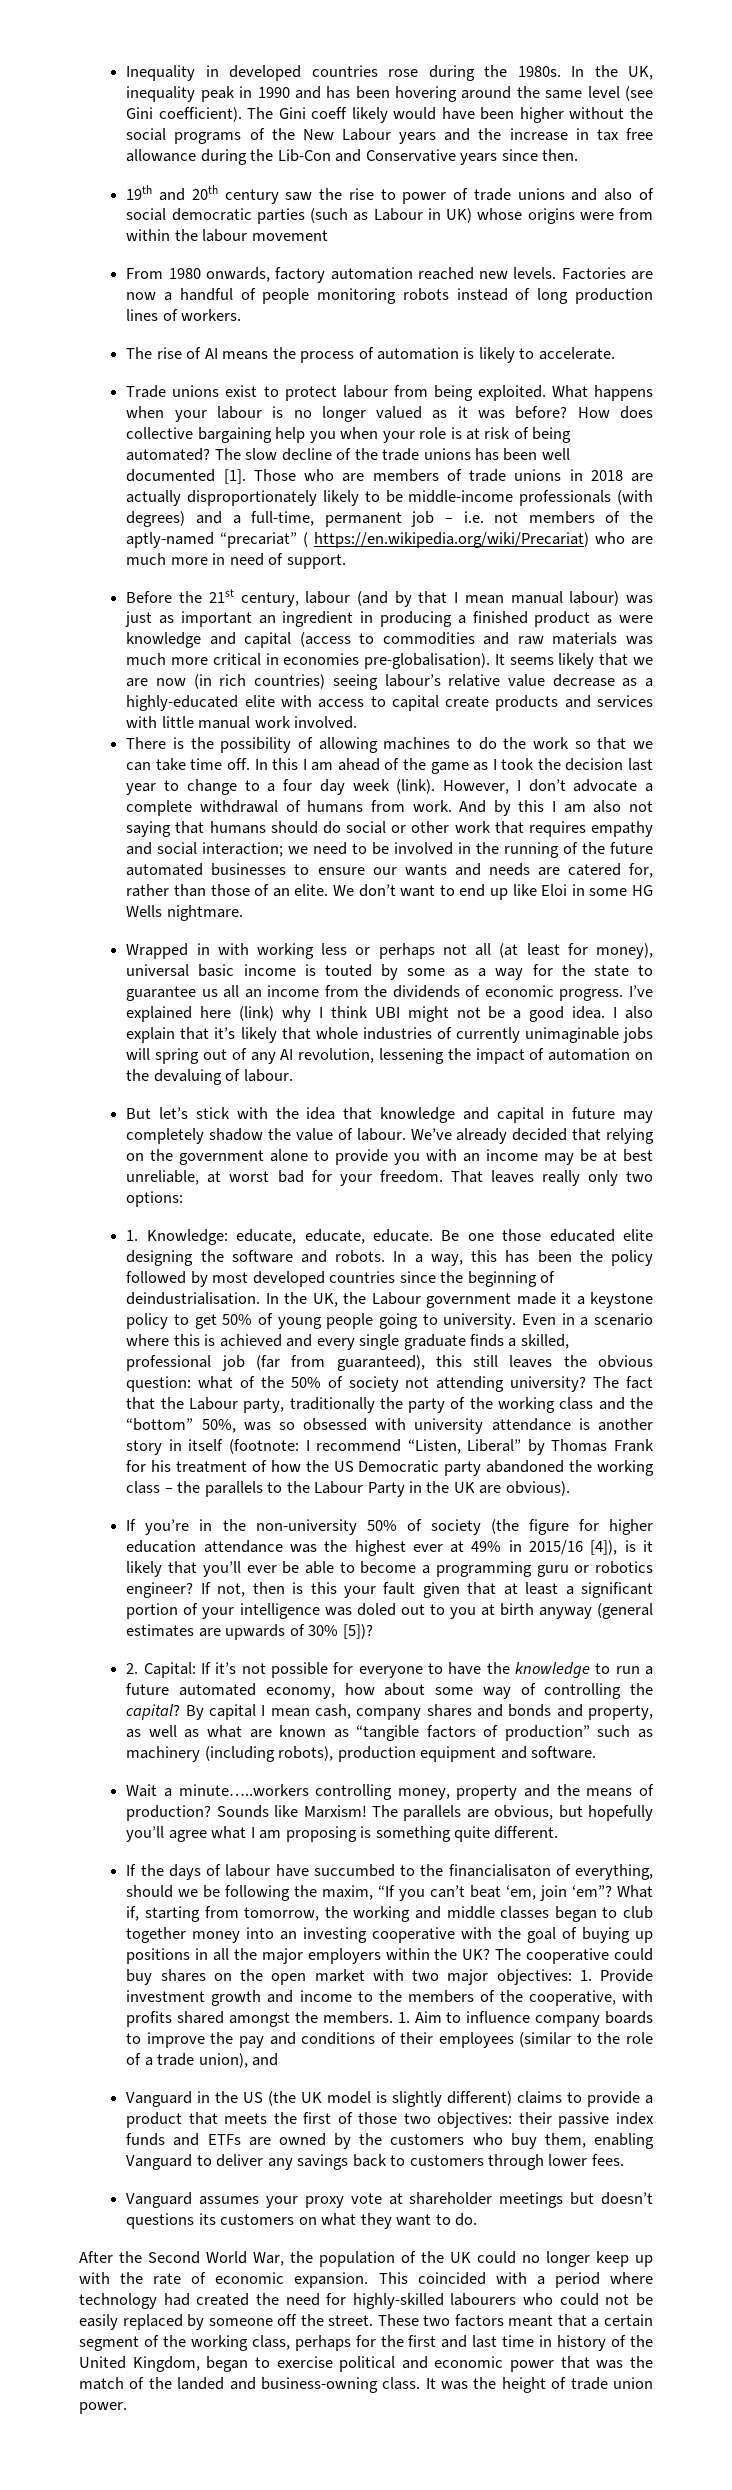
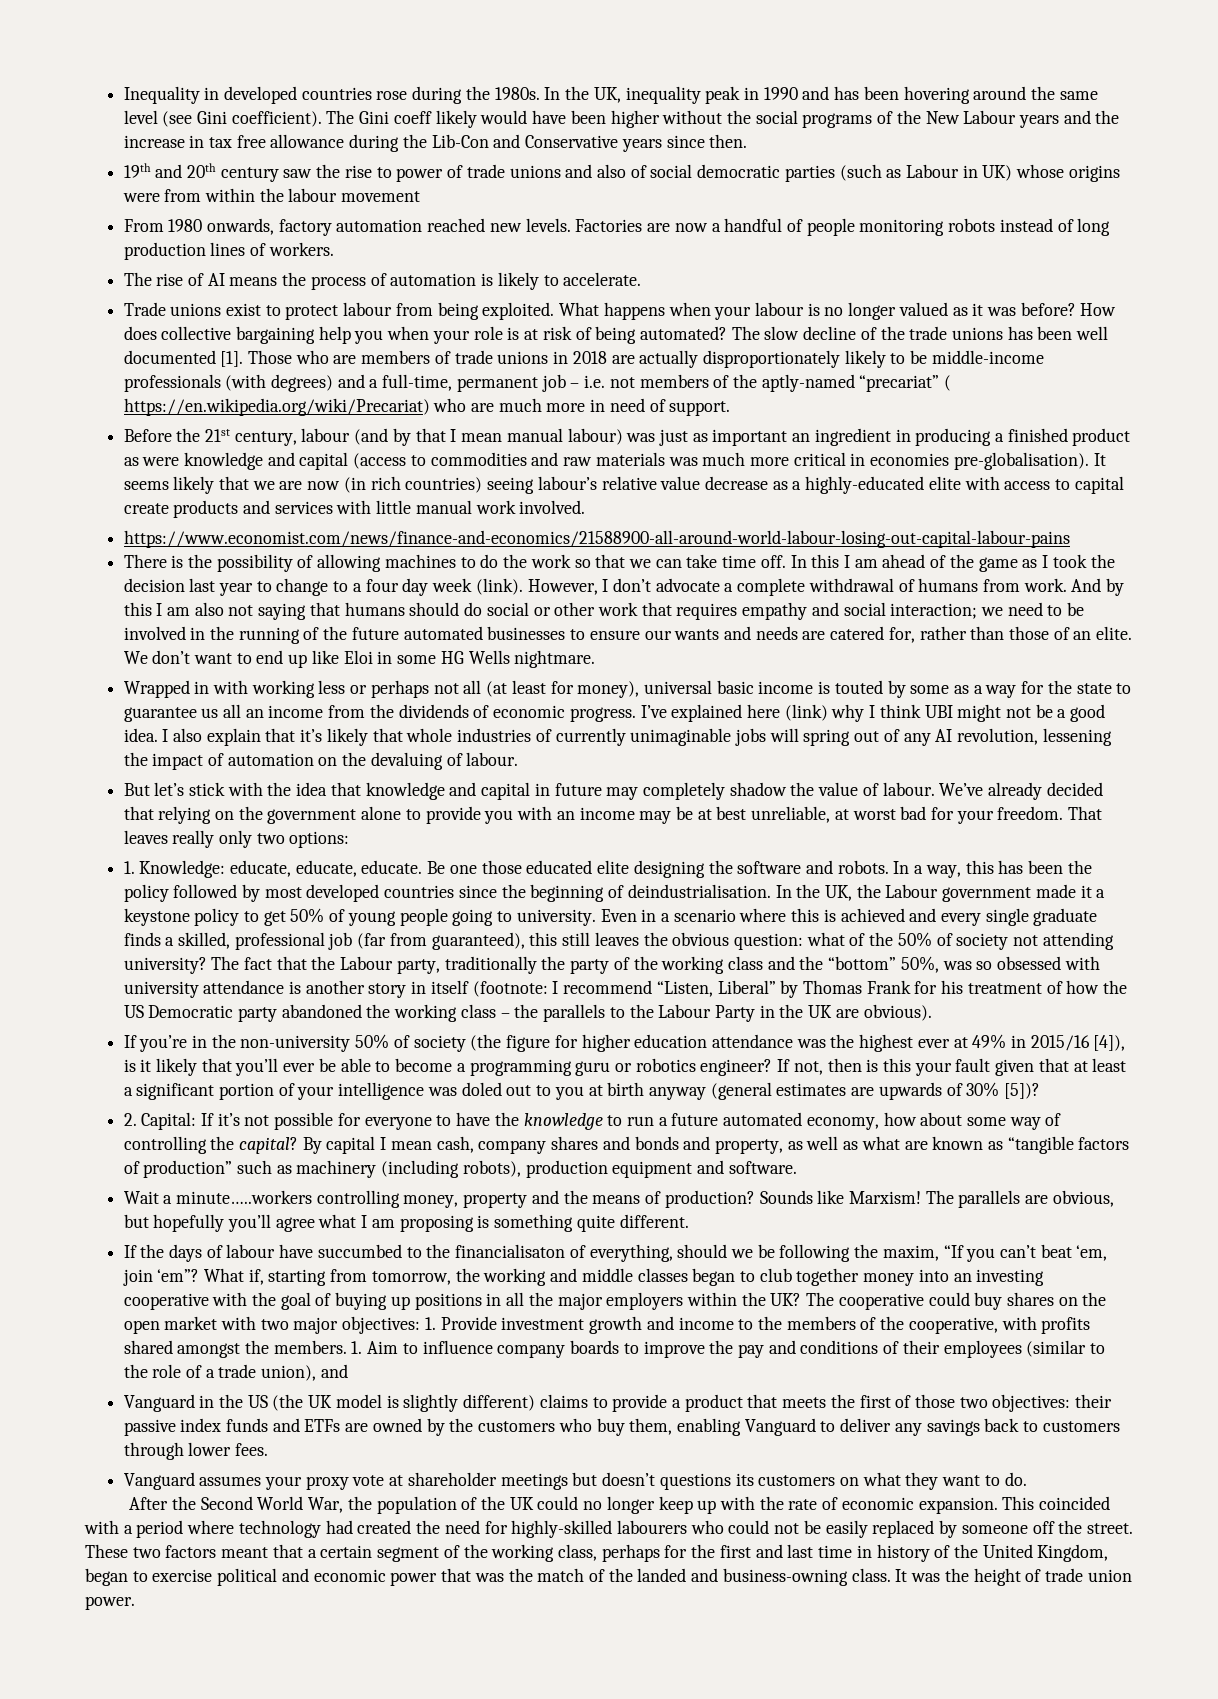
+ https://www.economist.com/news/finance-and-economics/21588900-all-around-world-labour-losing-out-capital-labour-pains

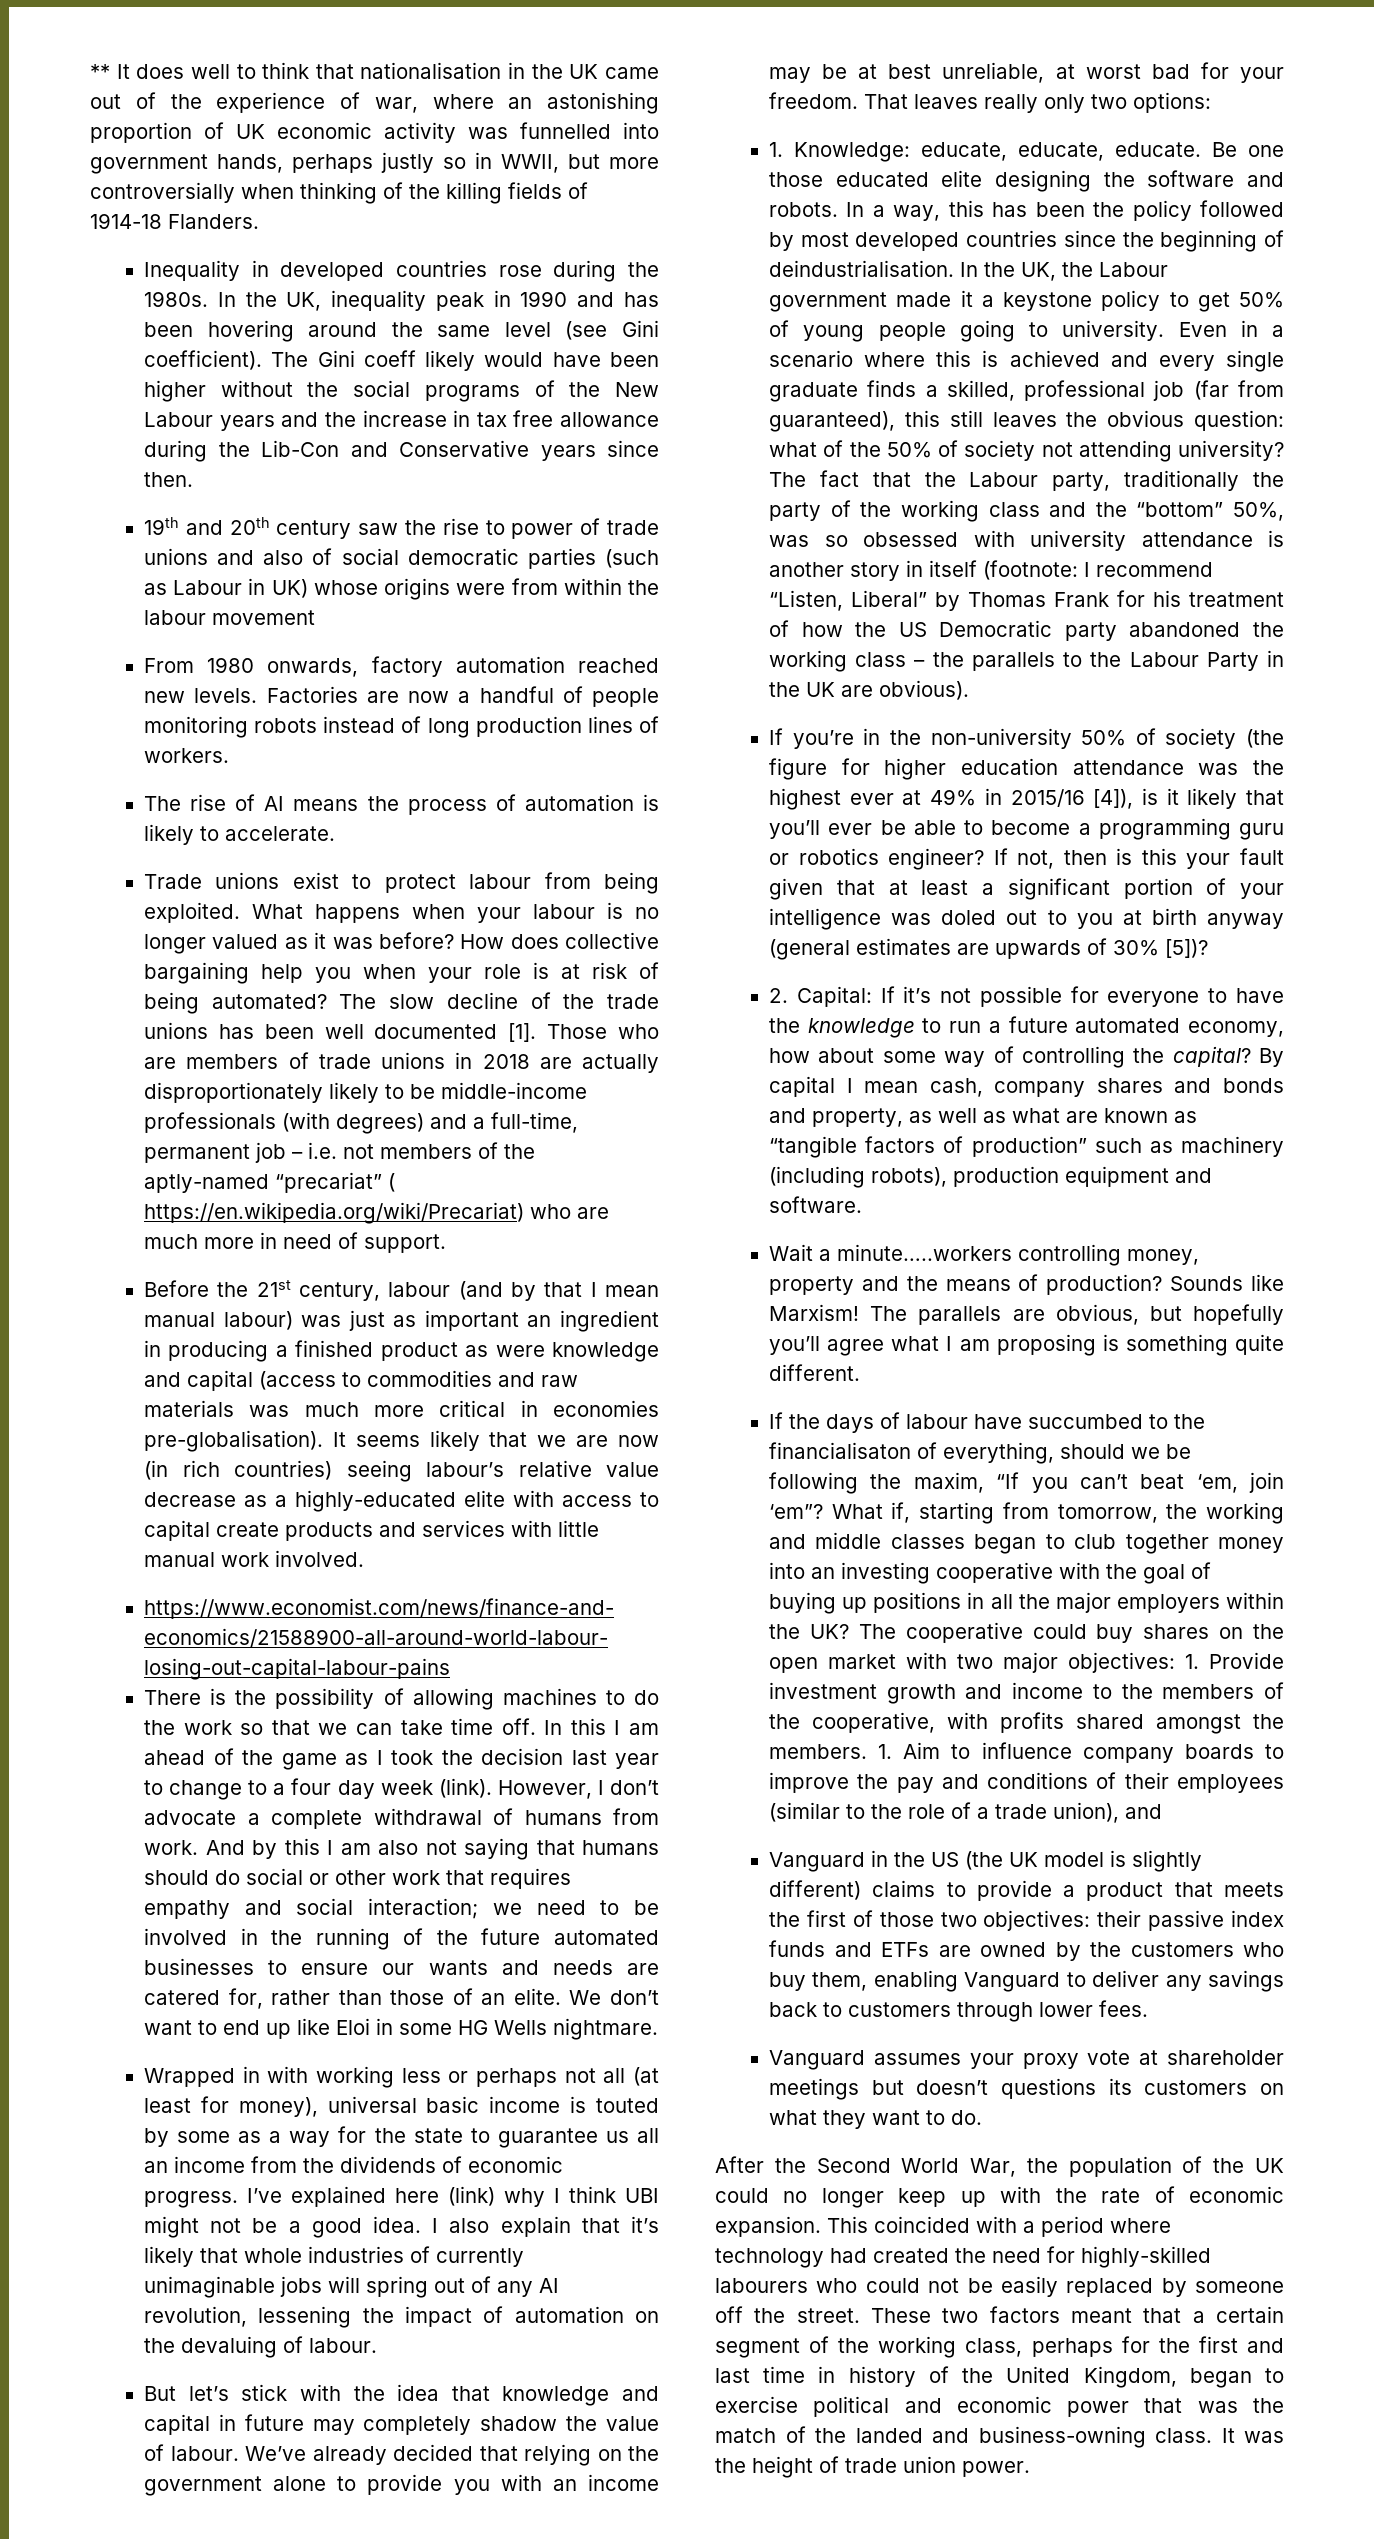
+ ** It does well to think that nationalisation in the UK came out of the experience of war, where an astonishing proportion of UK economic activity was funnelled into government hands, perhaps justly so in WWII, but more controversially when thinking of the killing fields of 1914-18 Flanders.

